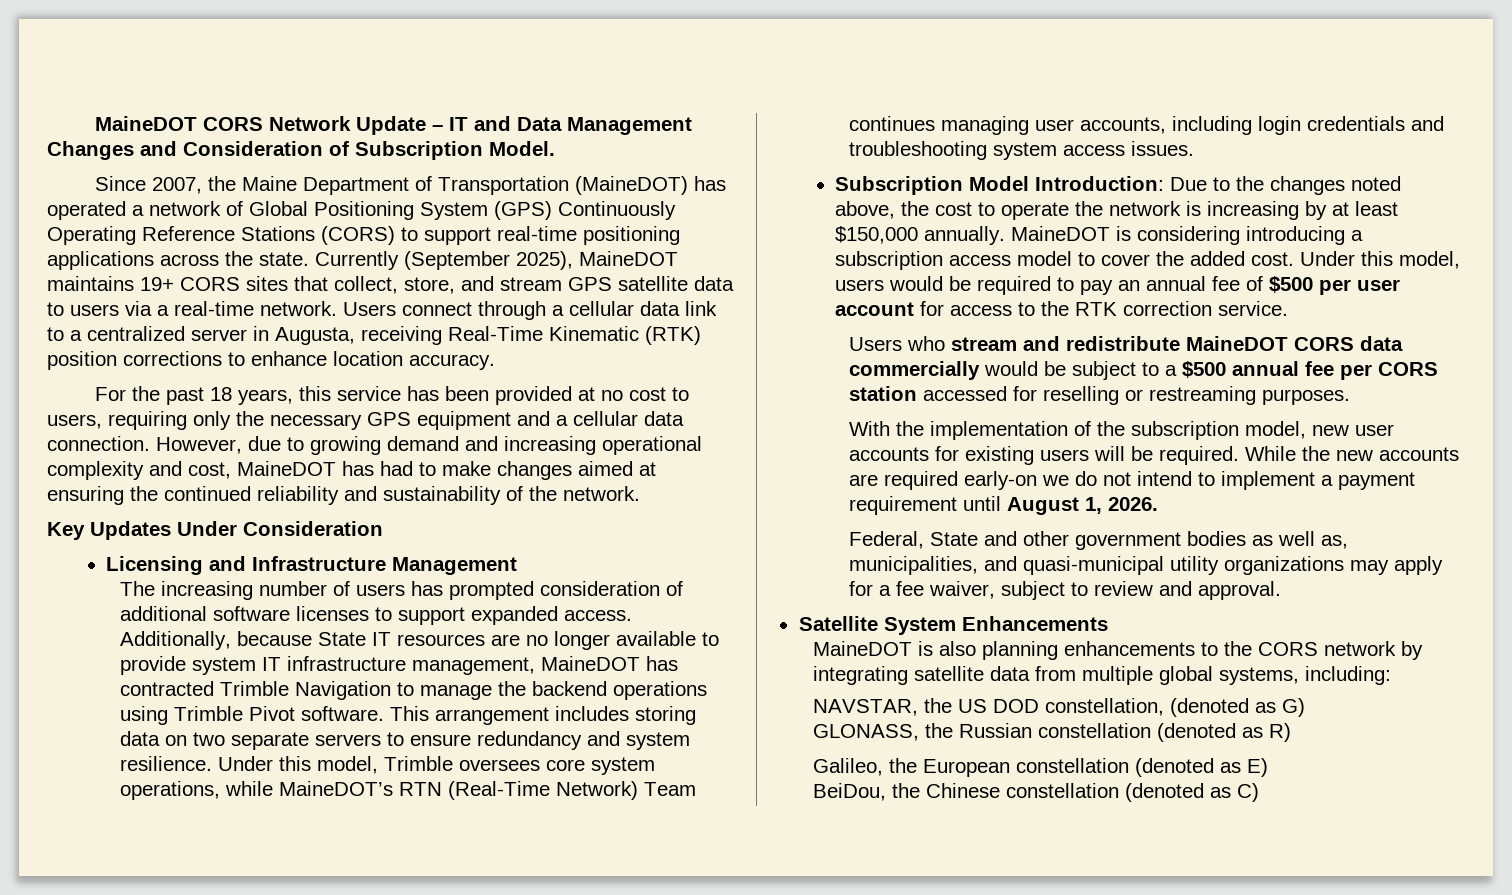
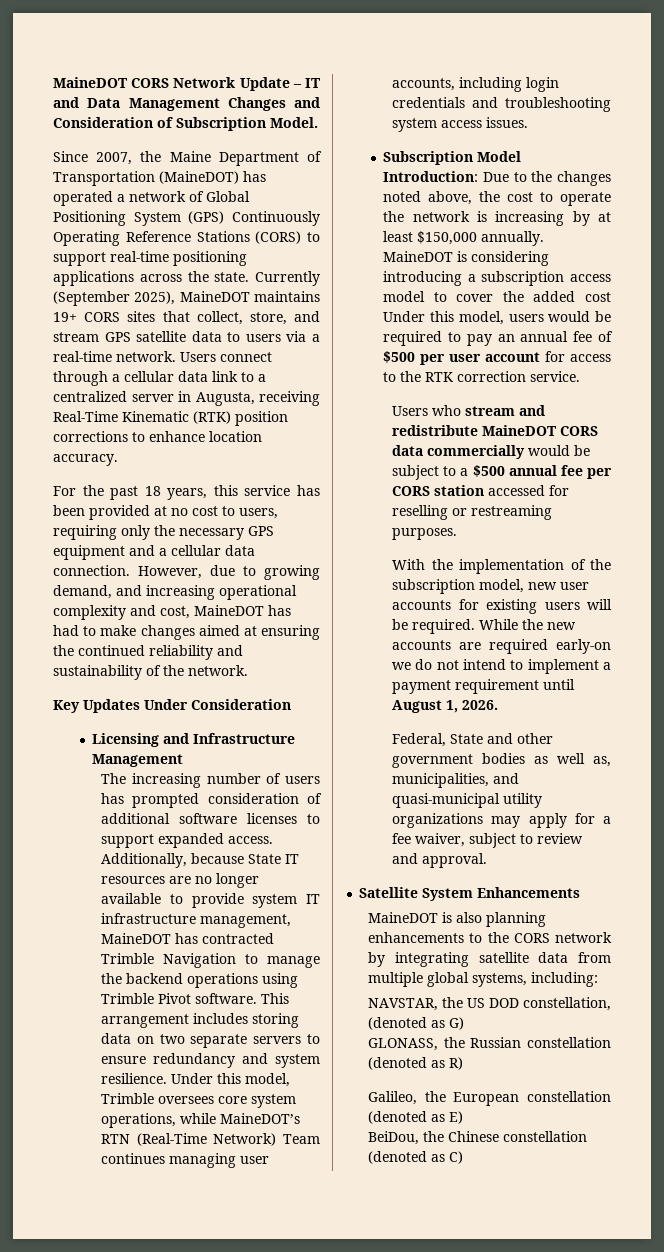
- However, due to growing demand and increasing operational complexity and cost, MaineDOT has had to make changes aimed at ensuring the continued reliability and sustainability of the network.
+ However, due to growing demand, and increasing operational complexity and cost, MaineDOT has had to make changes aimed at ensuring the continued reliability and sustainability of the network.
- MaineDOT is considering introducing a subscription access model to cover the added cost. Under this model, users would be required to pay an annual fee of $500 per user account for access to the RTK correction service.
+ MaineDOT is considering introducing a subscription access model to cover the added cost Under this model, users would be required to pay an annual fee of $500 per user account for access to the RTK correction service.

